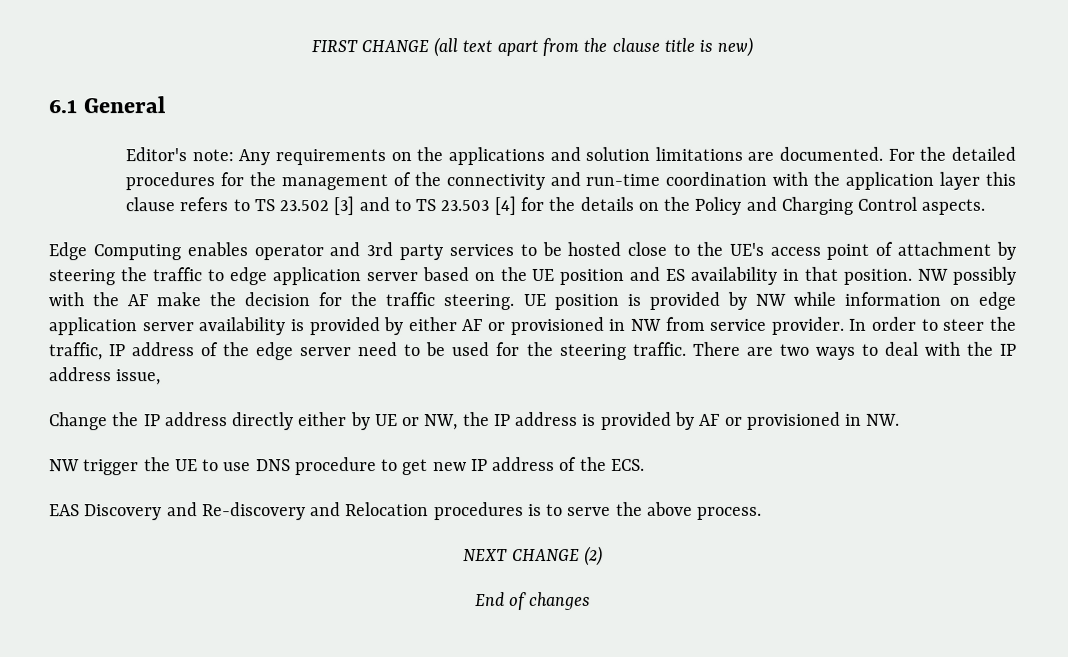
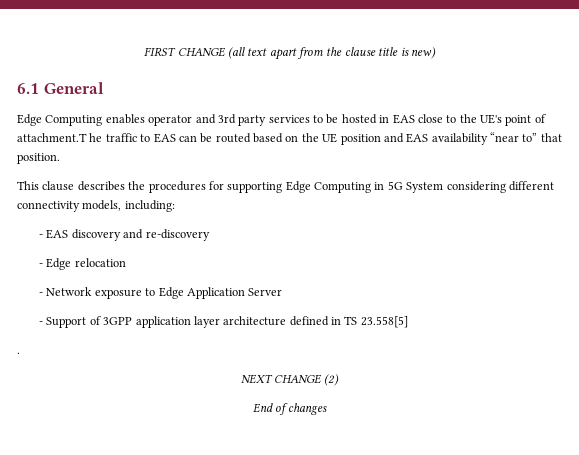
- Editor's note: Any requirements on the applications and solution limitations are documented. For the detailed procedures for the management of the connectivity and run-time coordination with the application layer this clause refers to TS 23.502 [3] and to TS 23.503 [4] for the details on the Policy and Charging Control aspects.
- Edge Computing enables operator and 3rd party services to be hosted close to the UE's access point of attachment by steering the traffic to edge application server based on the UE position and ES availability in that position. NW possibly with the AF make the decision for the traffic steering. UE position is provided by NW while information on edge application server availability is provided by either AF or provisioned in NW from service provider. In order to steer the traffic, IP address of the edge server need to be used for the steering traffic. There are two ways to deal with the IP address issue,
- Change the IP address directly either by UE or NW, the IP address is provided by AF or provisioned in NW.
- NW trigger the UE to use DNS procedure to get new IP address of the ECS.
- EAS Discovery and Re-discovery and Relocation procedures is to serve the above process.
+ Edge Computing enables operator and 3rd party services to be hosted in EAS close to the UE's point of attachment.T he traffic to EAS can be routed based on the UE position and EAS availability “near to” that position.
+ This clause describes the procedures for supporting Edge Computing in 5G System considering different connectivity models, including:
+ - EAS discovery and re-discovery
+ - Edge relocation
+ - Network exposure to Edge Application Server
+ - Support of 3GPP application layer architecture defined in TS 23.558[5]
+ .

